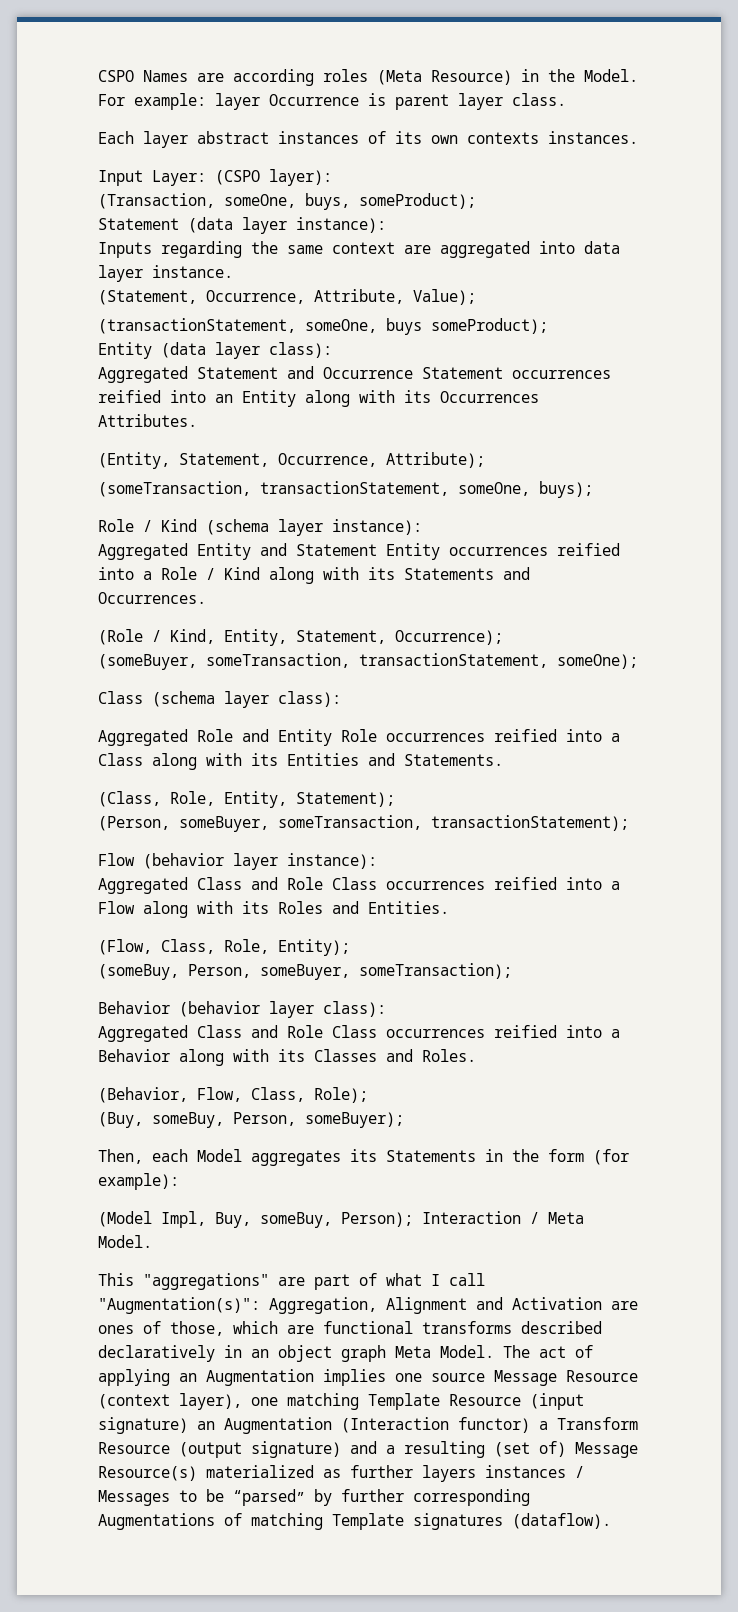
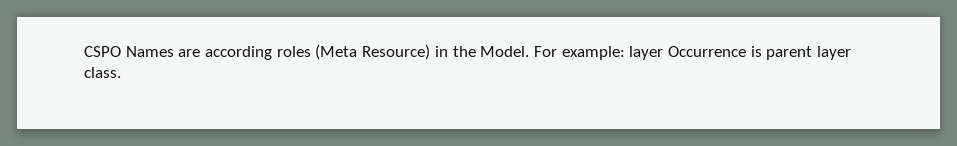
- Each layer abstract instances of its own contexts instances.
- Input Layer: (CSPO layer):
- (Transaction, someOne, buys, someProduct);
- Statement (data layer instance):
- Inputs regarding the same context are aggregated into data layer instance.
- (Statement, Occurrence, Attribute, Value);
- (transactionStatement, someOne, buys someProduct);
- Entity (data layer class):
- Aggregated Statement and Occurrence Statement occurrences reified into an Entity along with its Occurrences Attributes.
- (Entity, Statement, Occurrence, Attribute);
- (someTransaction, transactionStatement, someOne, buys);
- Role / Kind (schema layer instance):
- Aggregated Entity and Statement Entity occurrences reified into a Role / Kind along with its Statements and Occurrences.
- (Role / Kind, Entity, Statement, Occurrence);
- (someBuyer, someTransaction, transactionStatement, someOne);
- Class (schema layer class):
- Aggregated Role and Entity Role occurrences reified into a Class along with its Entities and Statements.
- (Class, Role, Entity, Statement);
- (Person, someBuyer, someTransaction, transactionStatement);
- Flow (behavior layer instance):
- Aggregated Class and Role Class occurrences reified into a Flow along with its Roles and Entities.
- (Flow, Class, Role, Entity);
- (someBuy, Person, someBuyer, someTransaction);
- Behavior (behavior layer class):
- Aggregated Class and Role Class occurrences reified into a Behavior along with its Classes and Roles.
- (Behavior, Flow, Class, Role);
- (Buy, someBuy, Person, someBuyer);
- Then, each Model aggregates its Statements in the form (for example):
- (Model Impl, Buy, someBuy, Person); Interaction / Meta Model.
- This "aggregations" are part of what I call "Augmentation(s)": Aggregation, Alignment and Activation are ones of those, which are functional transforms described declaratively in an object graph Meta Model. The act of applying an Augmentation implies one source Message Resource (context layer), one matching Template Resource (input signature) an Augmentation (Interaction functor) a Transform Resource (output signature) and a resulting (set of) Message Resource(s) materialized as further layers instances / Messages to be “parsed” by further corresponding Augmentations of matching Template signatures (dataflow).

